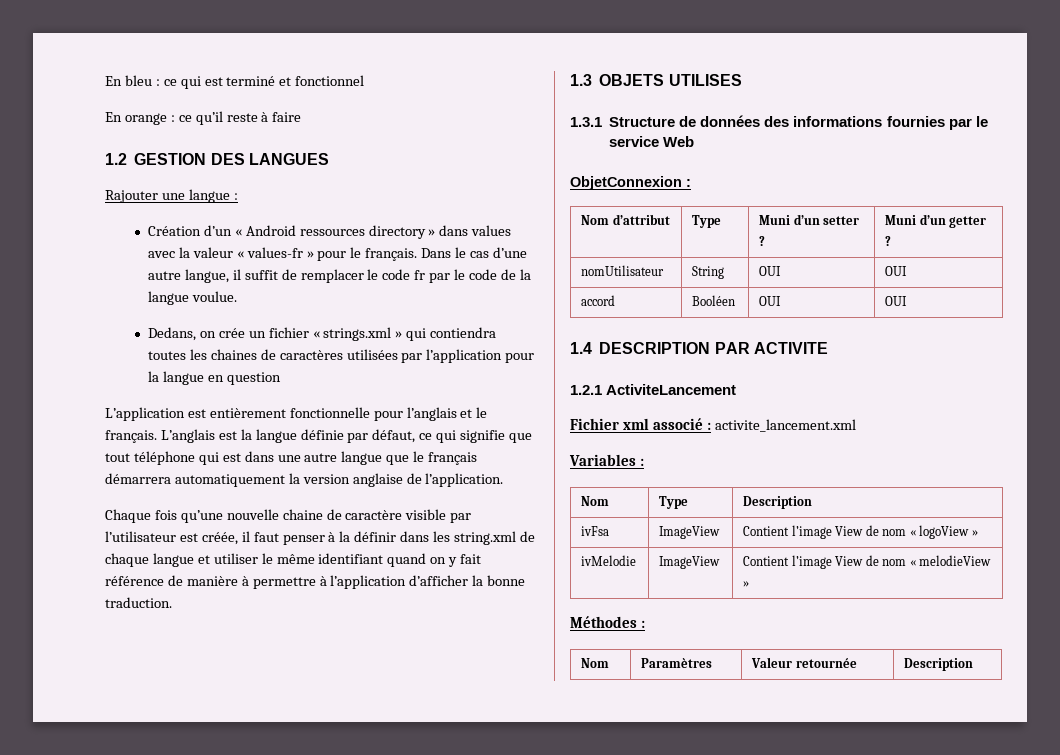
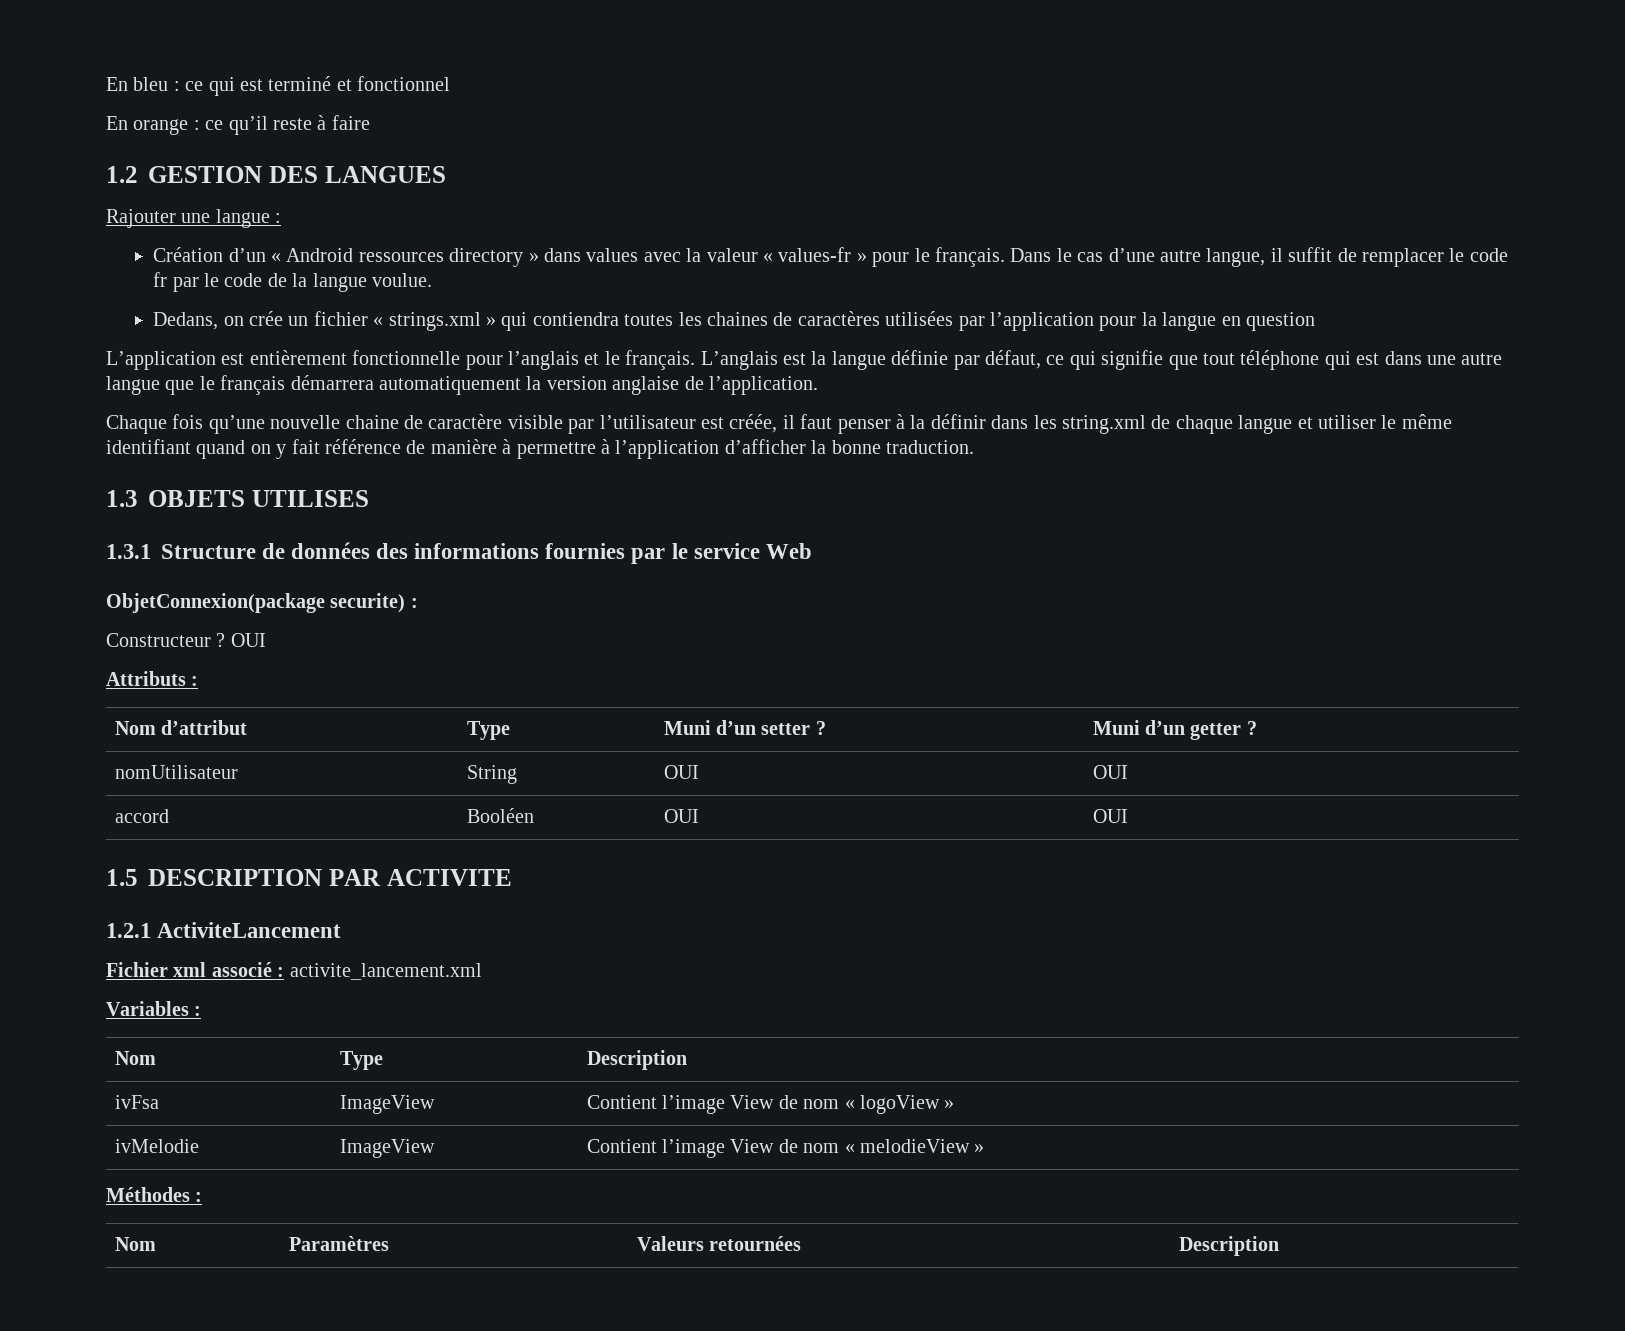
- ObjetConnexion :
+ ObjetConnexion(package securite) :
+ Constructeur ? OUI
+ Attributs :
- 1.4 DESCRIPTION PAR ACTIVITE
+ 1.5 DESCRIPTION PAR ACTIVITE
- Nom | Paramètres | Valeur retournée | Description
+ Nom | Paramètres | Valeurs retournées | Description

